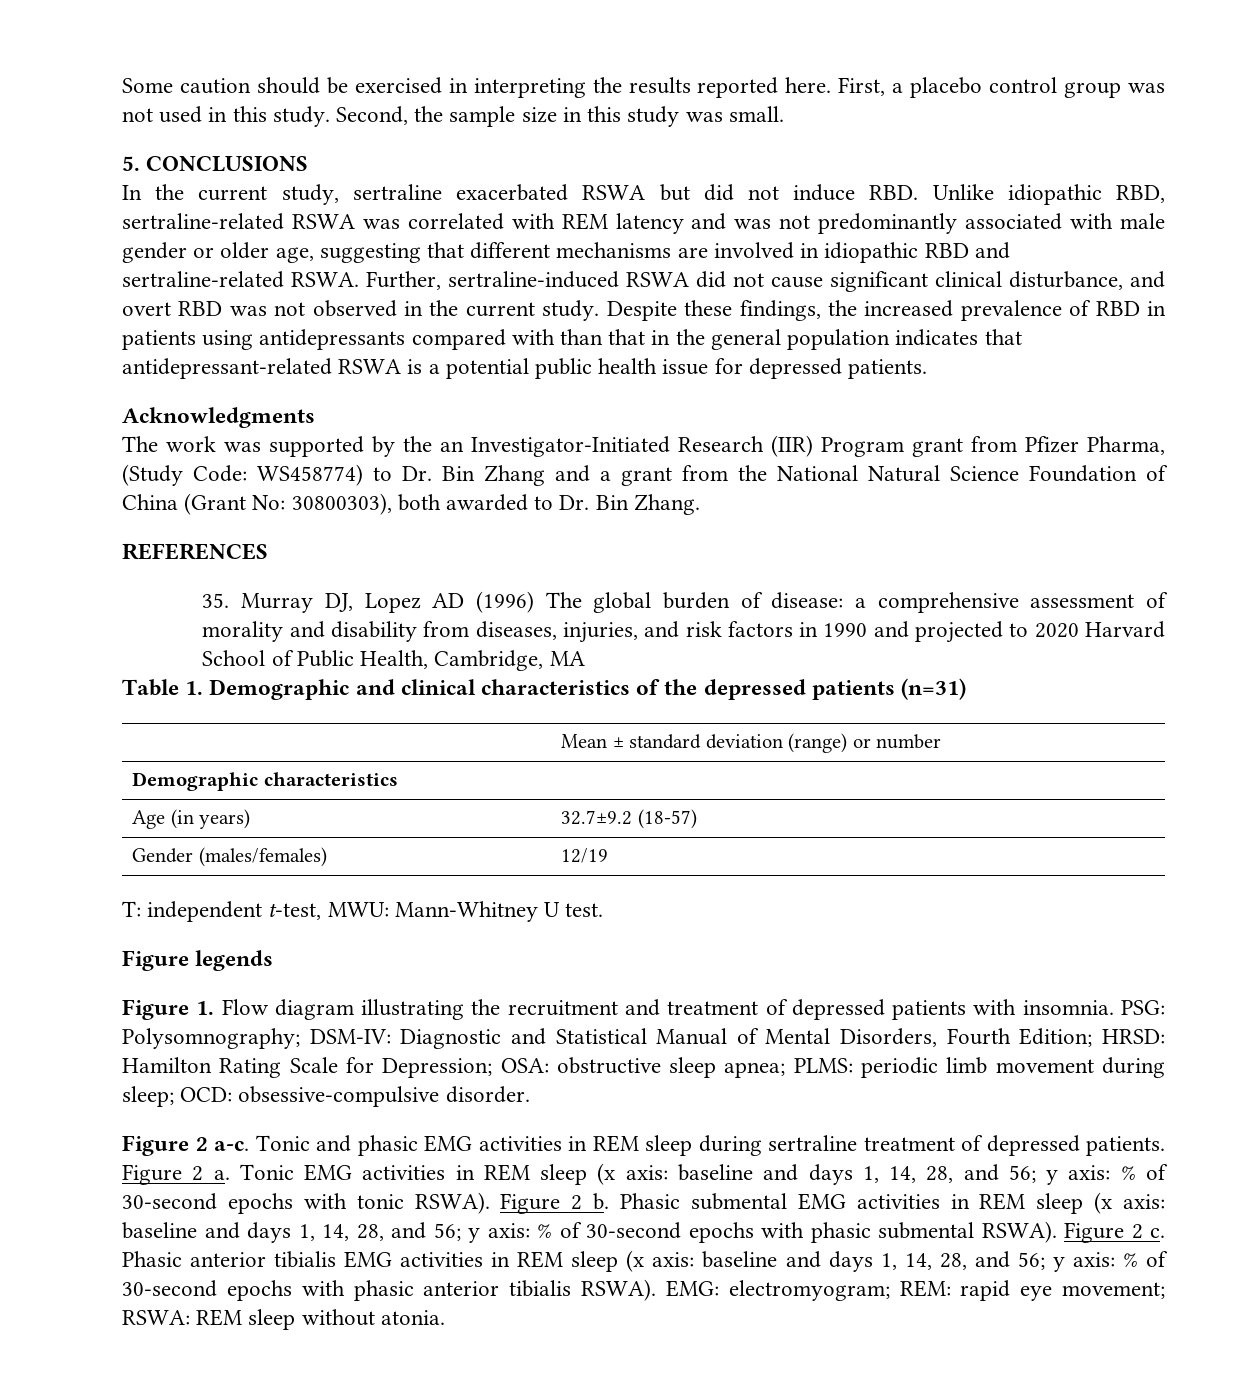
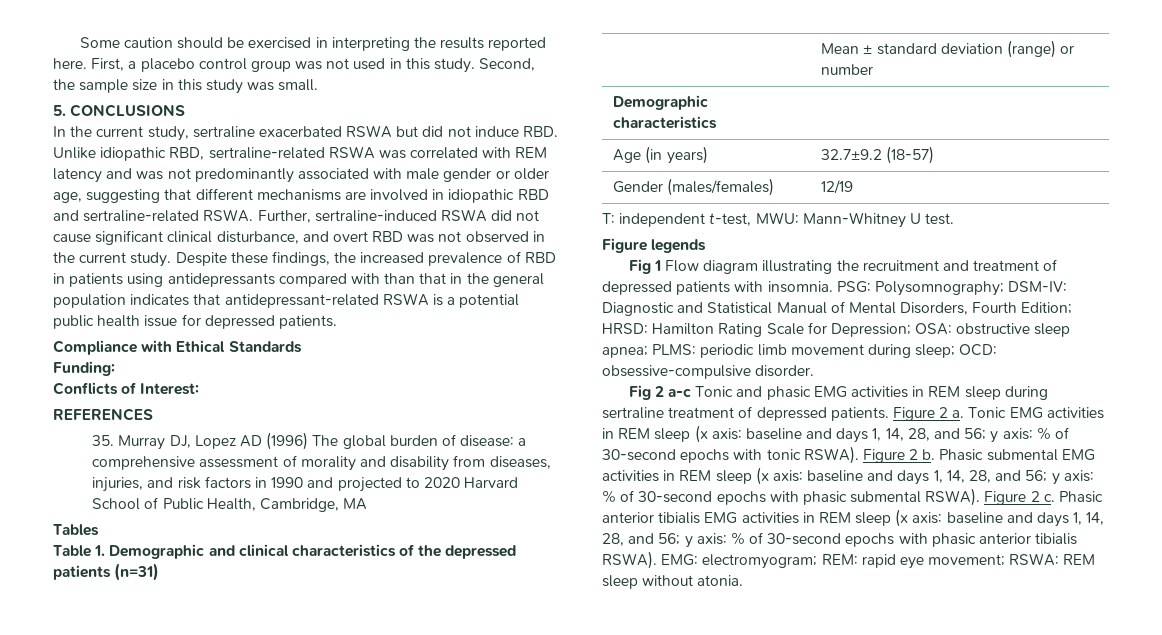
- Acknowledgments
- The work was supported by the an Investigator-Initiated Research (IIR) Program grant from Pfizer Pharma, (Study Code: WS458774) to Dr. Bin Zhang and a grant from the National Natural Science Foundation of China (Grant No: 30800303), both awarded to Dr. Bin Zhang.
+ Compliance with Ethical Standards
+ Funding:
+ Conflicts of Interest:
+ Tables
- Figure 1. Flow diagram illustrating the recruitment and treatment of depressed patients with insomnia.
+ Fig 1 Flow diagram illustrating the recruitment and treatment of depressed patients with insomnia.
- Figure 2 a-c. Tonic and phasic EMG activities in REM sleep during sertraline treatment of depressed patients.
+ Fig 2 a-c Tonic and phasic EMG activities in REM sleep during sertraline treatment of depressed patients.

